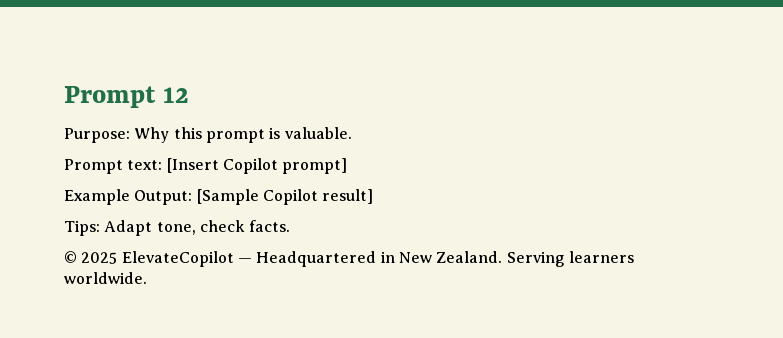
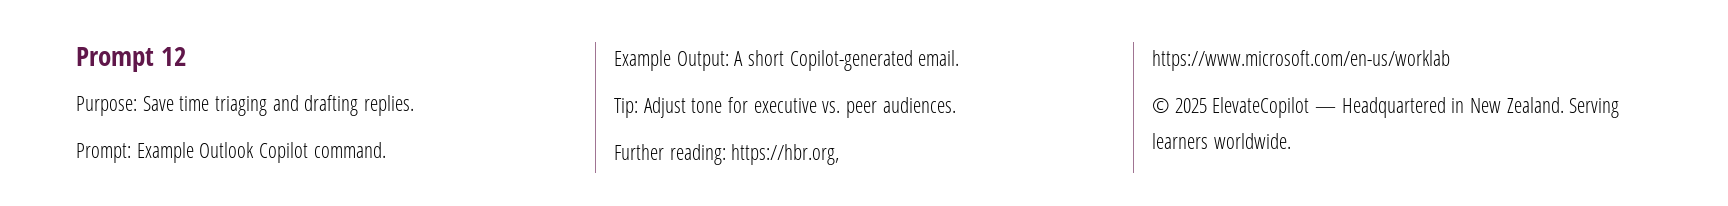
- Purpose: Why this prompt is valuable.
- Prompt text: [Insert Copilot prompt]
- Example Output: [Sample Copilot result]
- Tips: Adapt tone, check facts.
+ Purpose: Save time triaging and drafting replies.
+ Prompt: Example Outlook Copilot command.
+ Example Output: A short Copilot-generated email.
+ Tip: Adjust tone for executive vs. peer audiences.
+ Further reading: https://hbr.org, https://www.microsoft.com/en-us/worklab

